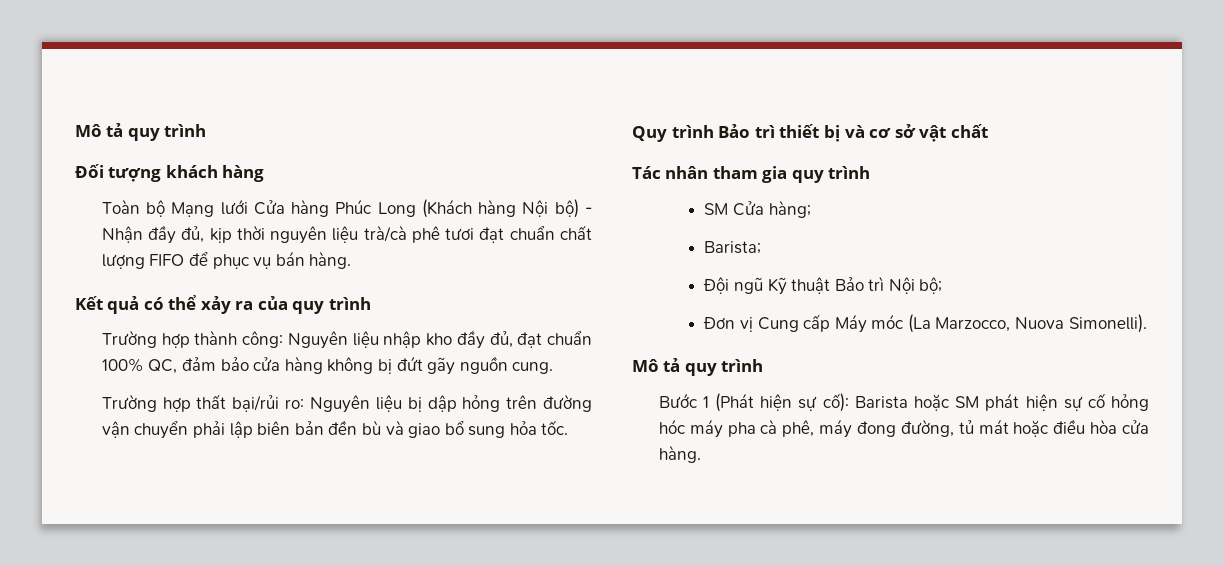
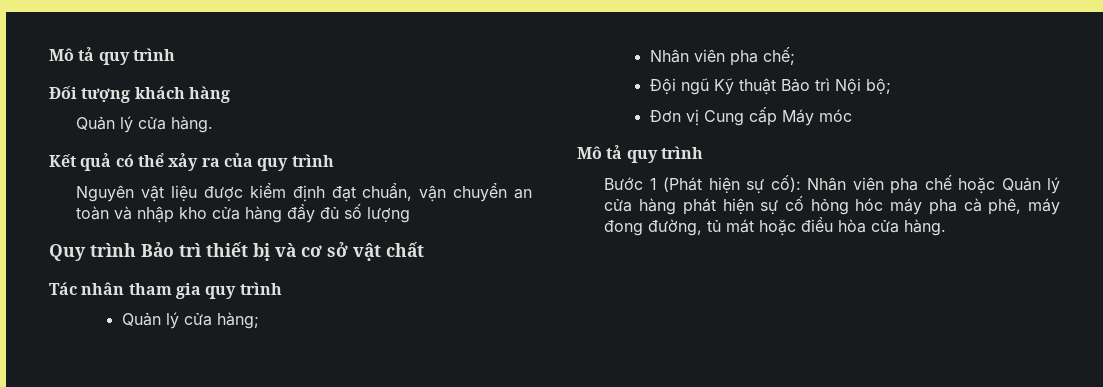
- Toàn bộ Mạng lưới Cửa hàng Phúc Long (Khách hàng Nội bộ) - Nhận đầy đủ, kịp thời nguyên liệu trà/cà phê tươi đạt chuẩn chất lượng FIFO để phục vụ bán hàng.
+ Quản lý cửa hàng.
- Trường hợp thành công: Nguyên liệu nhập kho đầy đủ, đạt chuẩn 100% QC, đảm bảo cửa hàng không bị đứt gãy nguồn cung.
- Trường hợp thất bại/rủi ro: Nguyên liệu bị dập hỏng trên đường vận chuyển phải lập biên bản đền bù và giao bổ sung hỏa tốc.
+ Nguyên vật liệu được kiểm định đạt chuẩn, vận chuyển an toàn và nhập kho cửa hàng đầy đủ số lượng
- SM Cửa hàng;
- Barista;
+ Quản lý cửa hàng;
+ Nhân viên pha chế;
- Đơn vị Cung cấp Máy móc (La Marzocco, Nuova Simonelli).
+ Đơn vị Cung cấp Máy móc
- Bước 1 (Phát hiện sự cố): Barista hoặc SM phát hiện sự cố hỏng hóc máy pha cà phê, máy đong đường, tủ mát hoặc điều hòa cửa hàng.
+ Bước 1 (Phát hiện sự cố): Nhân viên pha chế hoặc Quản lý cửa hàng phát hiện sự cố hỏng hóc máy pha cà phê, máy đong đường, tủ mát hoặc điều hòa cửa hàng.

